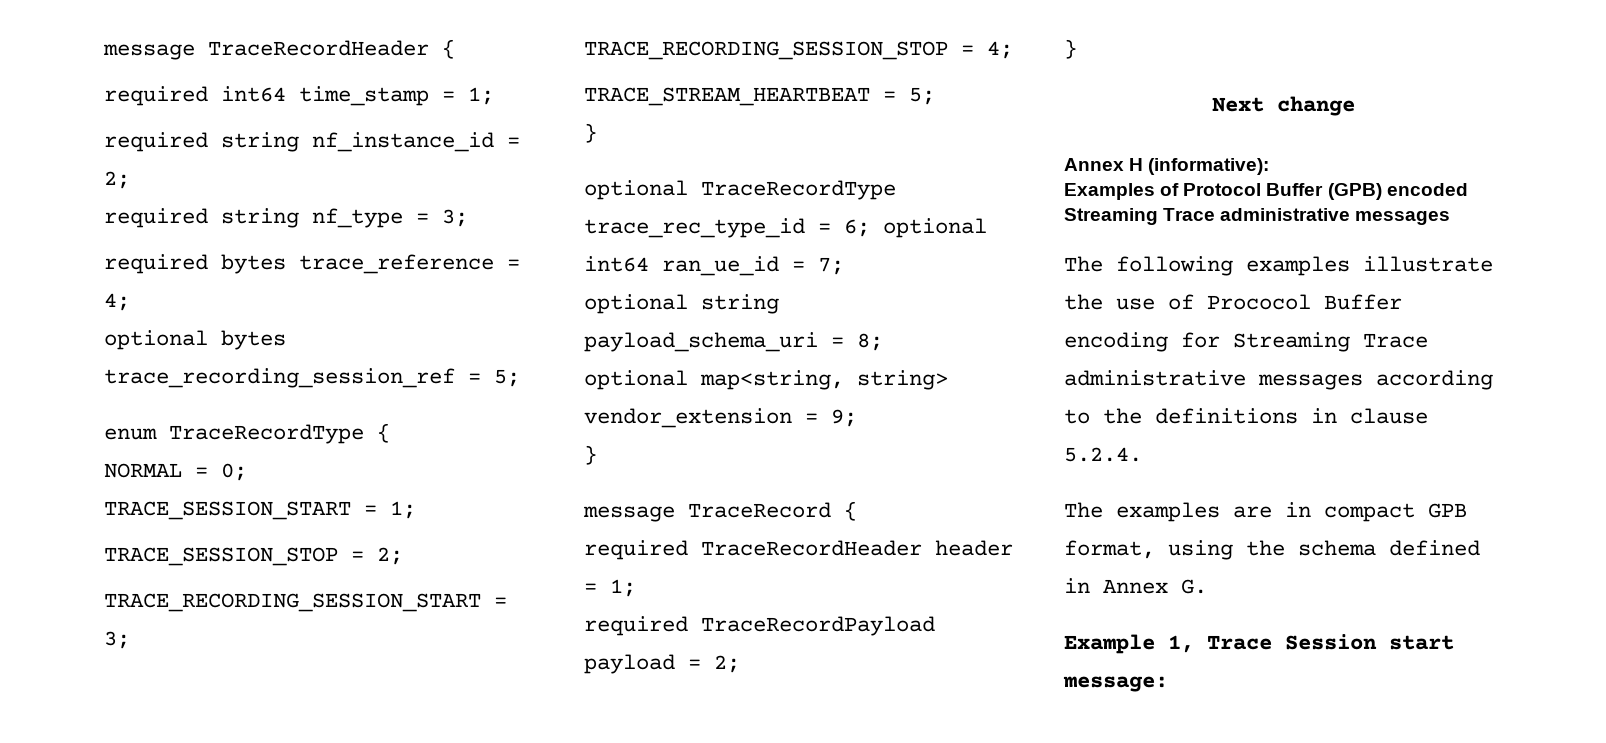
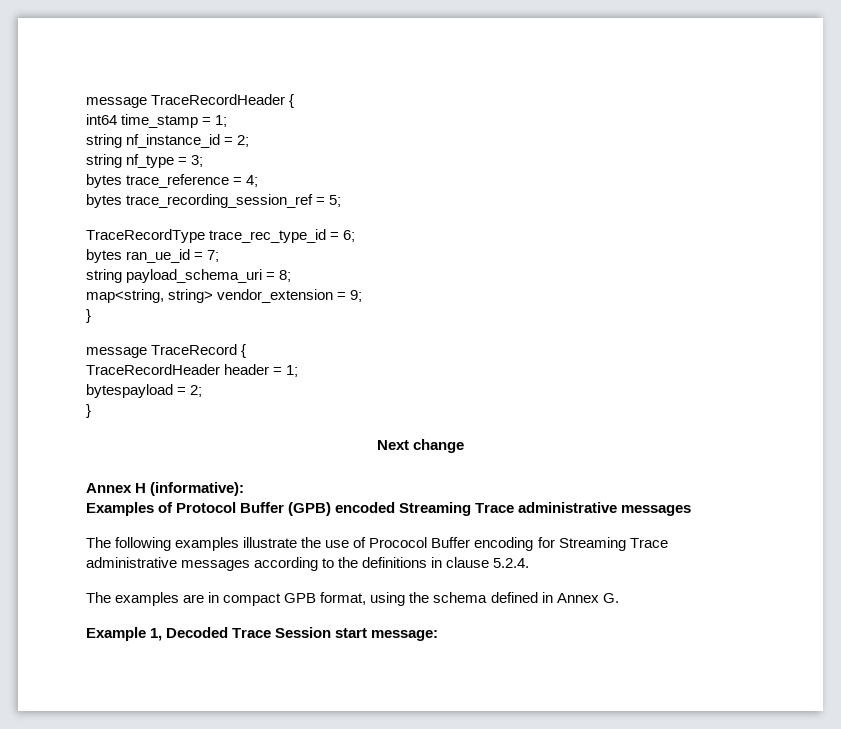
- required int64 time_stamp = 1;
+ int64 time_stamp = 1;
- required string nf_instance_id = 2;
+ string nf_instance_id = 2;
- required string nf_type = 3;
+ string nf_type = 3;
- required bytes trace_reference = 4;
+ bytes trace_reference = 4;
- optional bytes trace_recording_session_ref = 5;
+ bytes trace_recording_session_ref = 5;
- enum TraceRecordType {
- NORMAL = 0;
- TRACE_SESSION_START = 1;
- TRACE_SESSION_STOP = 2;
- TRACE_RECORDING_SESSION_START = 3;
- TRACE_RECORDING_SESSION_STOP = 4;
- TRACE_STREAM_HEARTBEAT = 5;
- }
- optional TraceRecordType trace_rec_type_id = 6; optional int64 ran_ue_id = 7;
+ TraceRecordType trace_rec_type_id = 6;
+ bytes ran_ue_id = 7;
- optional string payload_schema_uri = 8;
+ string payload_schema_uri = 8;
- optional map<string, string> vendor_extension = 9;
+ map<string, string> vendor_extension = 9;
- required TraceRecordHeader header = 1;
+ TraceRecordHeader header = 1;
- required TraceRecordPayload payload = 2;
+ bytespayload = 2;
- Example 1, Trace Session start message:
+ Example 1, Decoded Trace Session start message:

